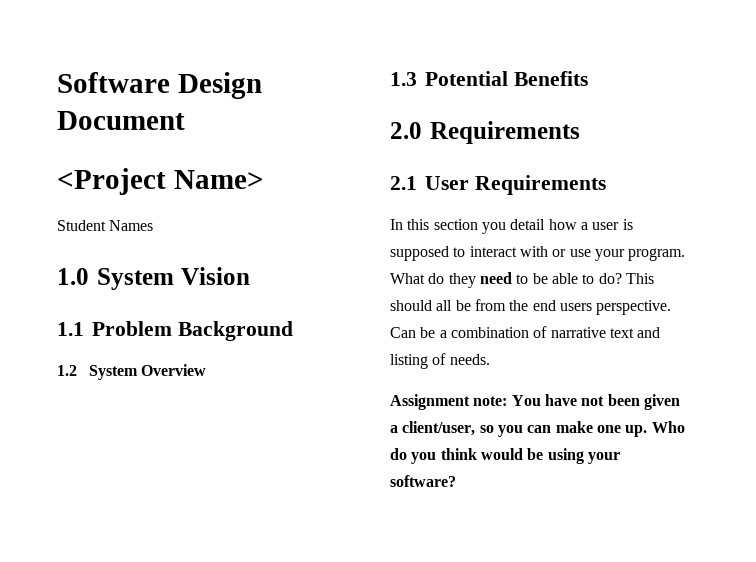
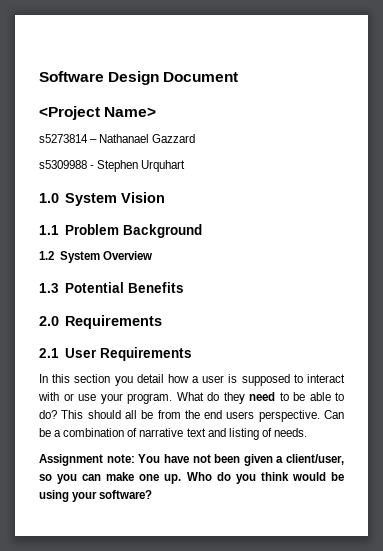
- Student Names
+ s5273814 – Nathanael Gazzard
+ s5309988 - Stephen Urquhart

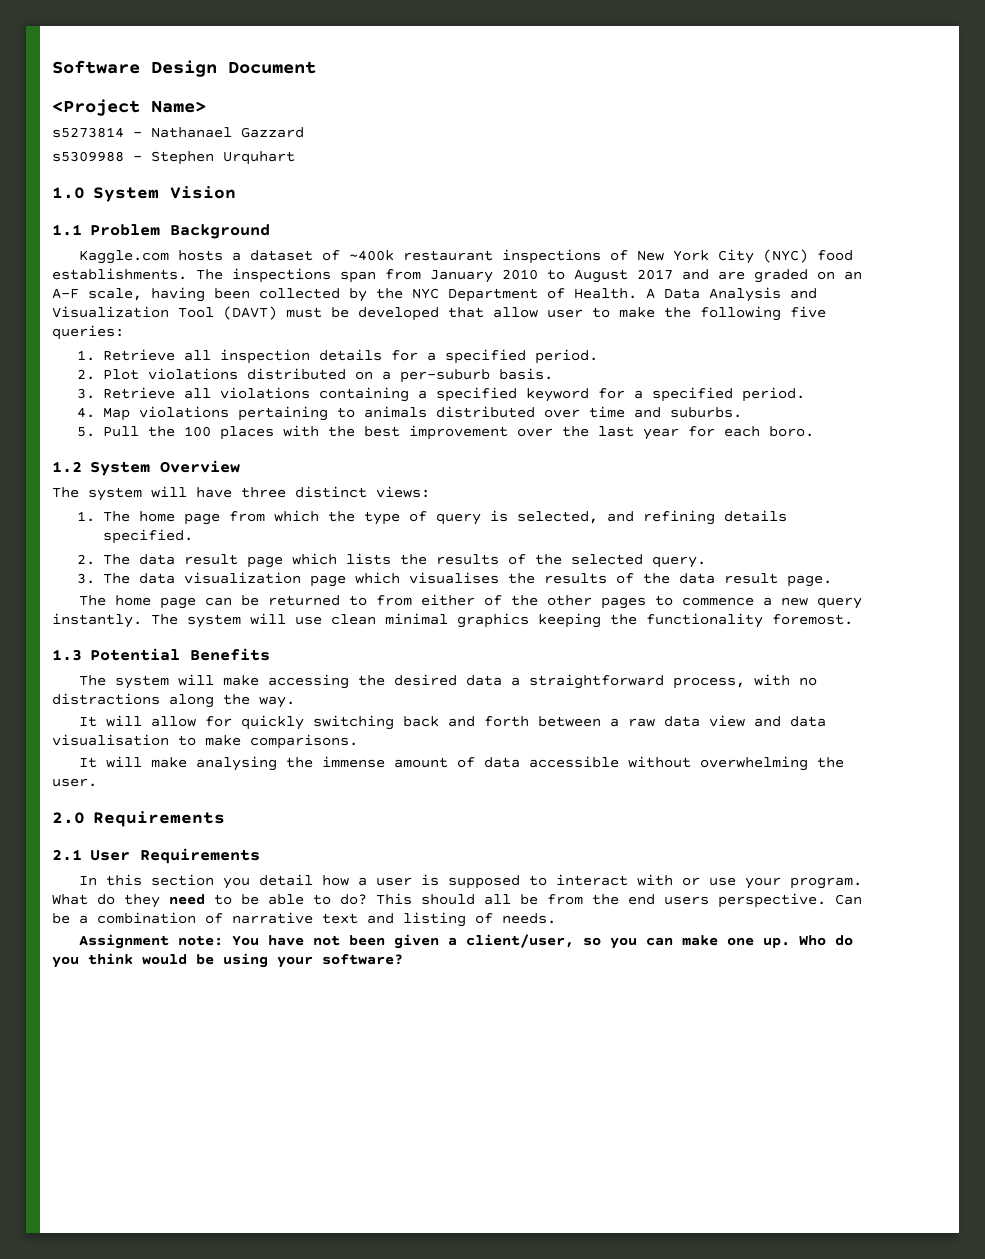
+ Kaggle.com hosts a dataset of ~400k restaurant inspections of New York City (NYC) food establishments. The inspections span from January 2010 to August 2017 and are graded on an A-F scale, having been collected by the NYC Department of Health. A Data Analysis and Visualization Tool (DAVT) must be developed that allow user to make the following five queries:
+ 1. Retrieve all inspection details for a specified period.
+ 2. Plot violations distributed on a per-suburb basis.
+ 3. Retrieve all violations containing a specified keyword for a specified period.
+ 4. Map violations pertaining to animals distributed over time and suburbs.
+ 5. Pull the 100 places with the best improvement over the last year for each boro.
  1.2 System Overview
+ The system will have three distinct views:
+ 1. The home page from which the type of query is selected, and refining details specified.
+ 2. The data result page which lists the results of the selected query.
+ 3. The data visualization page which visualises the results of the data result page.
+ The home page can be returned to from either of the other pages to commence a new query instantly. The system will use clean minimal graphics keeping the functionality foremost.
  1.3 Potential Benefits
+ The system will make accessing the desired data a straightforward process, with no distractions along the way.
+ It will allow for quickly switching back and forth between a raw data view and data visualisation to make comparisons.
+ It will make analysing the immense amount of data accessible without overwhelming the user.

